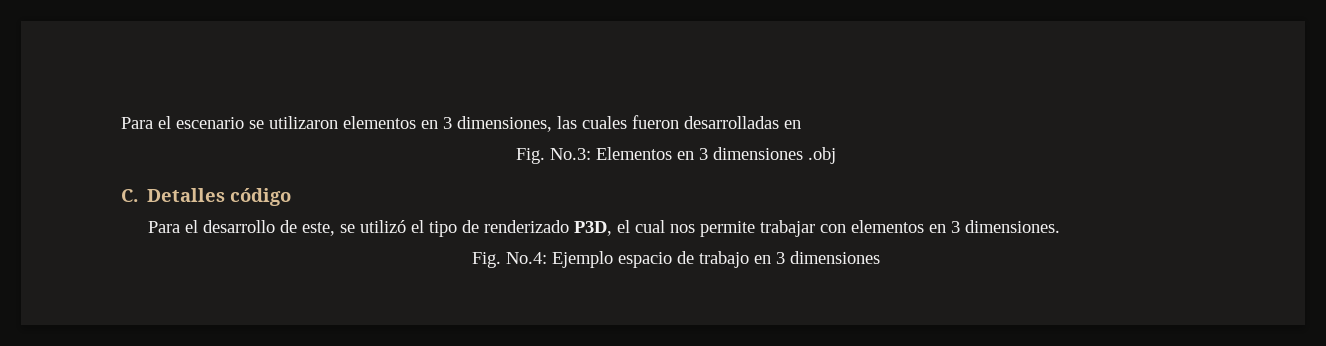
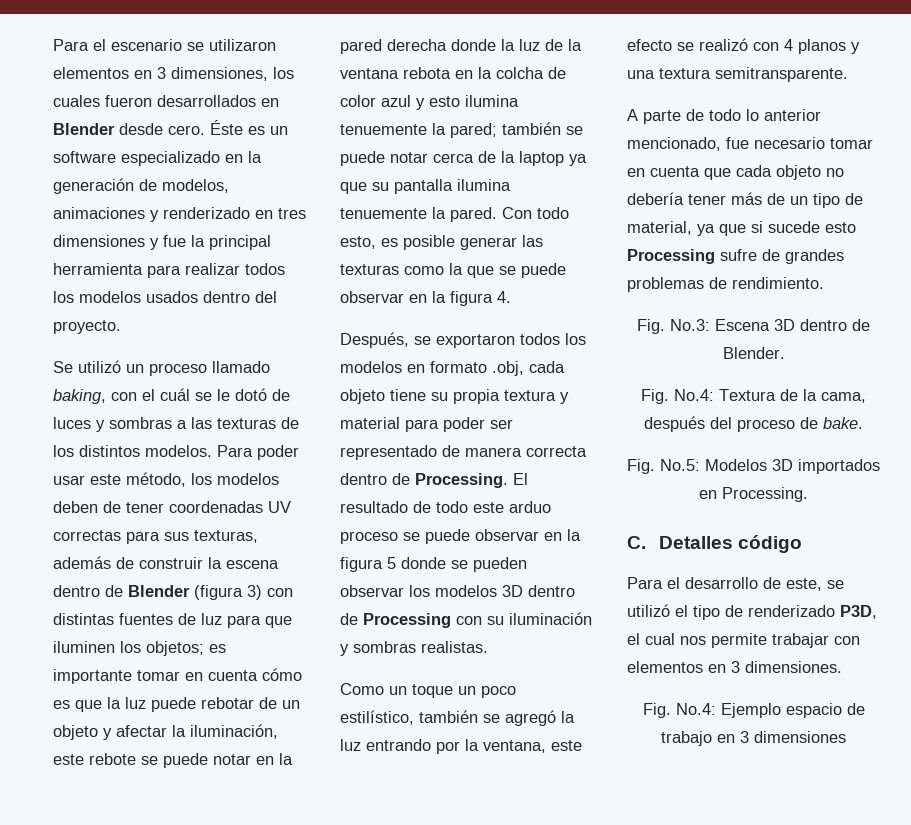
- Para el escenario se utilizaron elementos en 3 dimensiones, las cuales fueron desarrolladas en
- Fig. No.3: Elementos en 3 dimensiones .obj
+ Para el escenario se utilizaron elementos en 3 dimensiones, los cuales fueron desarrollados en Blender desde cero. Éste es un software especializado en la generación de modelos, animaciones y renderizado en tres dimensiones y fue la principal herramienta para realizar todos los modelos usados dentro del proyecto.
+ Se utilizó un proceso llamado baking, con el cuál se le dotó de luces y sombras a las texturas de los distintos modelos. Para poder usar este método, los modelos deben de tener coordenadas UV correctas para sus texturas, además de construir la escena dentro de Blender (figura 3) con distintas fuentes de luz para que iluminen los objetos; es importante tomar en cuenta cómo es que la luz puede rebotar de un objeto y afectar la iluminación, este rebote se puede notar en la pared derecha donde la luz de la ventana rebota en la colcha de color azul y esto ilumina tenuemente la pared; también se puede notar cerca de la laptop ya que su pantalla ilumina tenuemente la pared. Con todo esto, es posible generar las texturas como la que se puede observar en la figura 4.
+ Después, se exportaron todos los modelos en formato .obj, cada objeto tiene su propia textura y material para poder ser representado de manera correcta dentro de Processing. El resultado de todo este arduo proceso se puede observar en la figura 5 donde se pueden observar los modelos 3D dentro de Processing con su iluminación y sombras realistas.
+ Como un toque un poco estilístico, también se agregó la luz entrando por la ventana, este efecto se realizó con 4 planos y una textura semitransparente.
+ A parte de todo lo anterior mencionado, fue necesario tomar en cuenta que cada objeto no debería tener más de un tipo de material, ya que si sucede esto Processing sufre de grandes problemas de rendimiento.
+ Fig. No.3: Escena 3D dentro de Blender.
+ Fig. No.4: Textura de la cama, después del proceso de bake.
+ Fig. No.5: Modelos 3D importados en Processing.

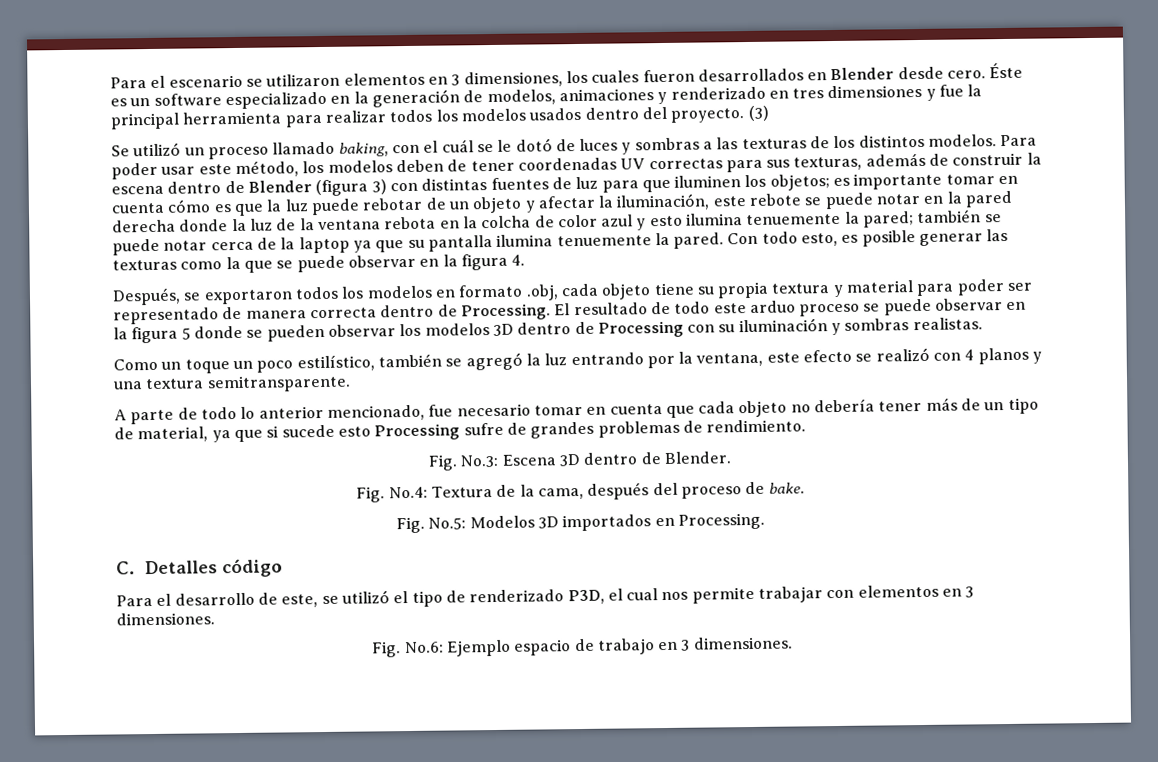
+ (3)
- Fig. No.4: Ejemplo espacio de trabajo en 3 dimensiones
+ Fig. No.6: Ejemplo espacio de trabajo en 3 dimensiones.

